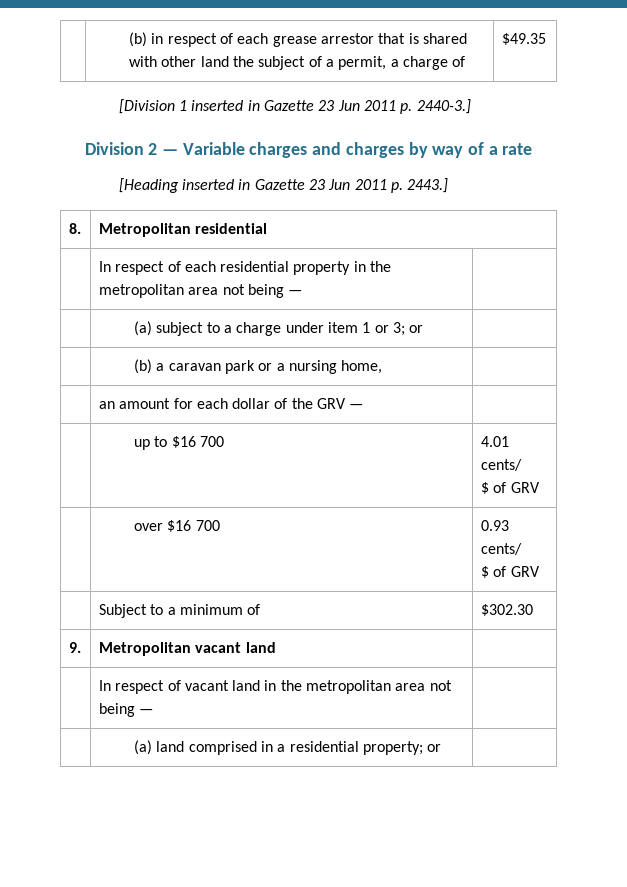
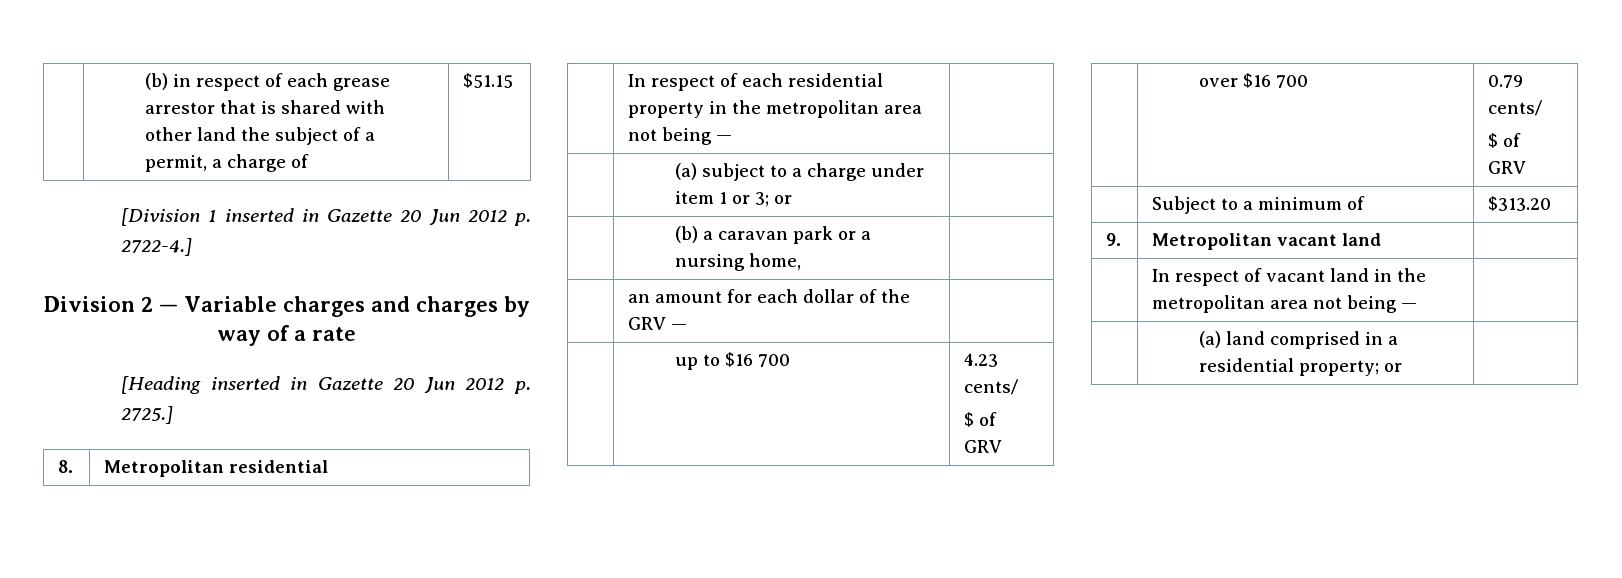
- | (b) in respect of each grease arrestor that is shared with other land the subject of a permit, a charge of | $49.35
+ | (b) in respect of each grease arrestor that is shared with other land the subject of a permit, a charge of | $51.15
- [Division 1 inserted in Gazette 23 Jun 2011 p. 2440-3.]
+ [Division 1 inserted in Gazette 20 Jun 2012 p. 2722-4.]
- [Heading inserted in Gazette 23 Jun 2011 p. 2443.]
+ [Heading inserted in Gazette 20 Jun 2012 p. 2725.]
- | up to $16 700 | 4.01 cents/
+ | up to $16 700 | 4.23 cents/
- | over $16 700 | 0.93 cents/
+ | over $16 700 | 0.79 cents/
- | Subject to a minimum of | $302.30
+ | Subject to a minimum of | $313.20

